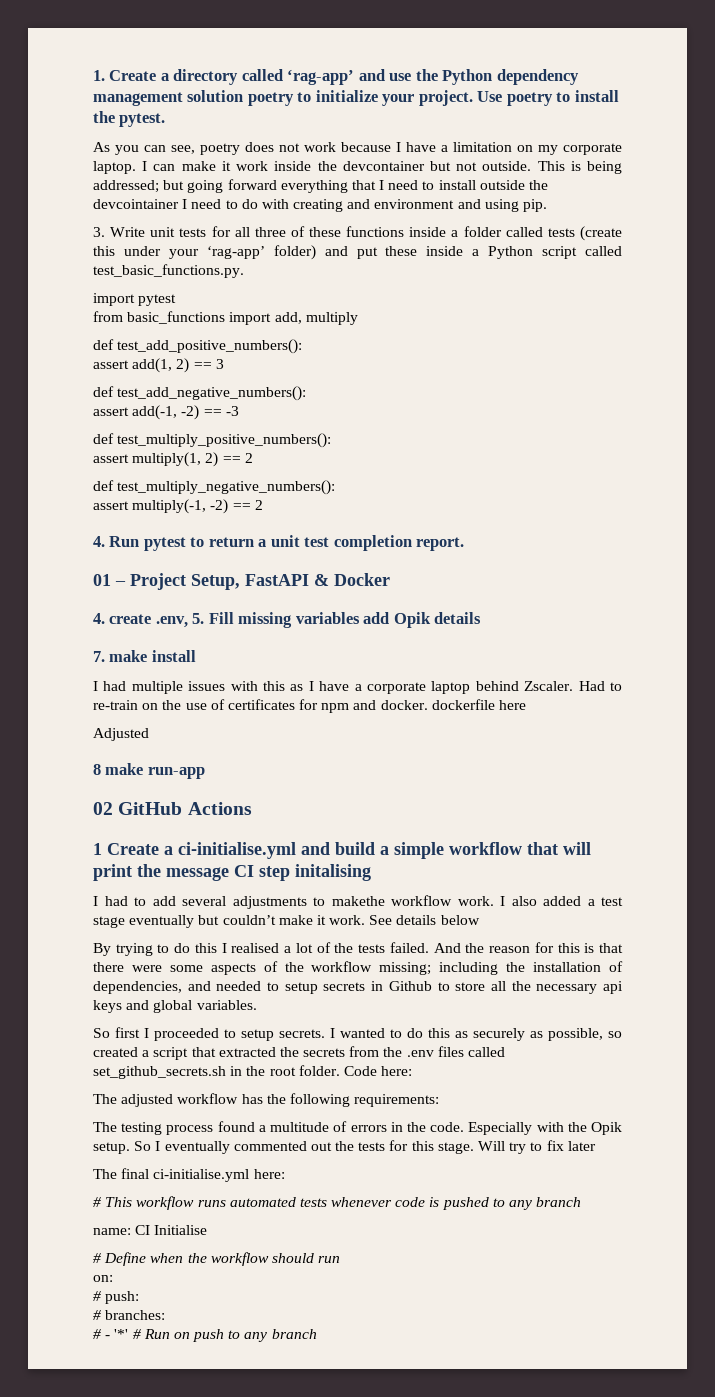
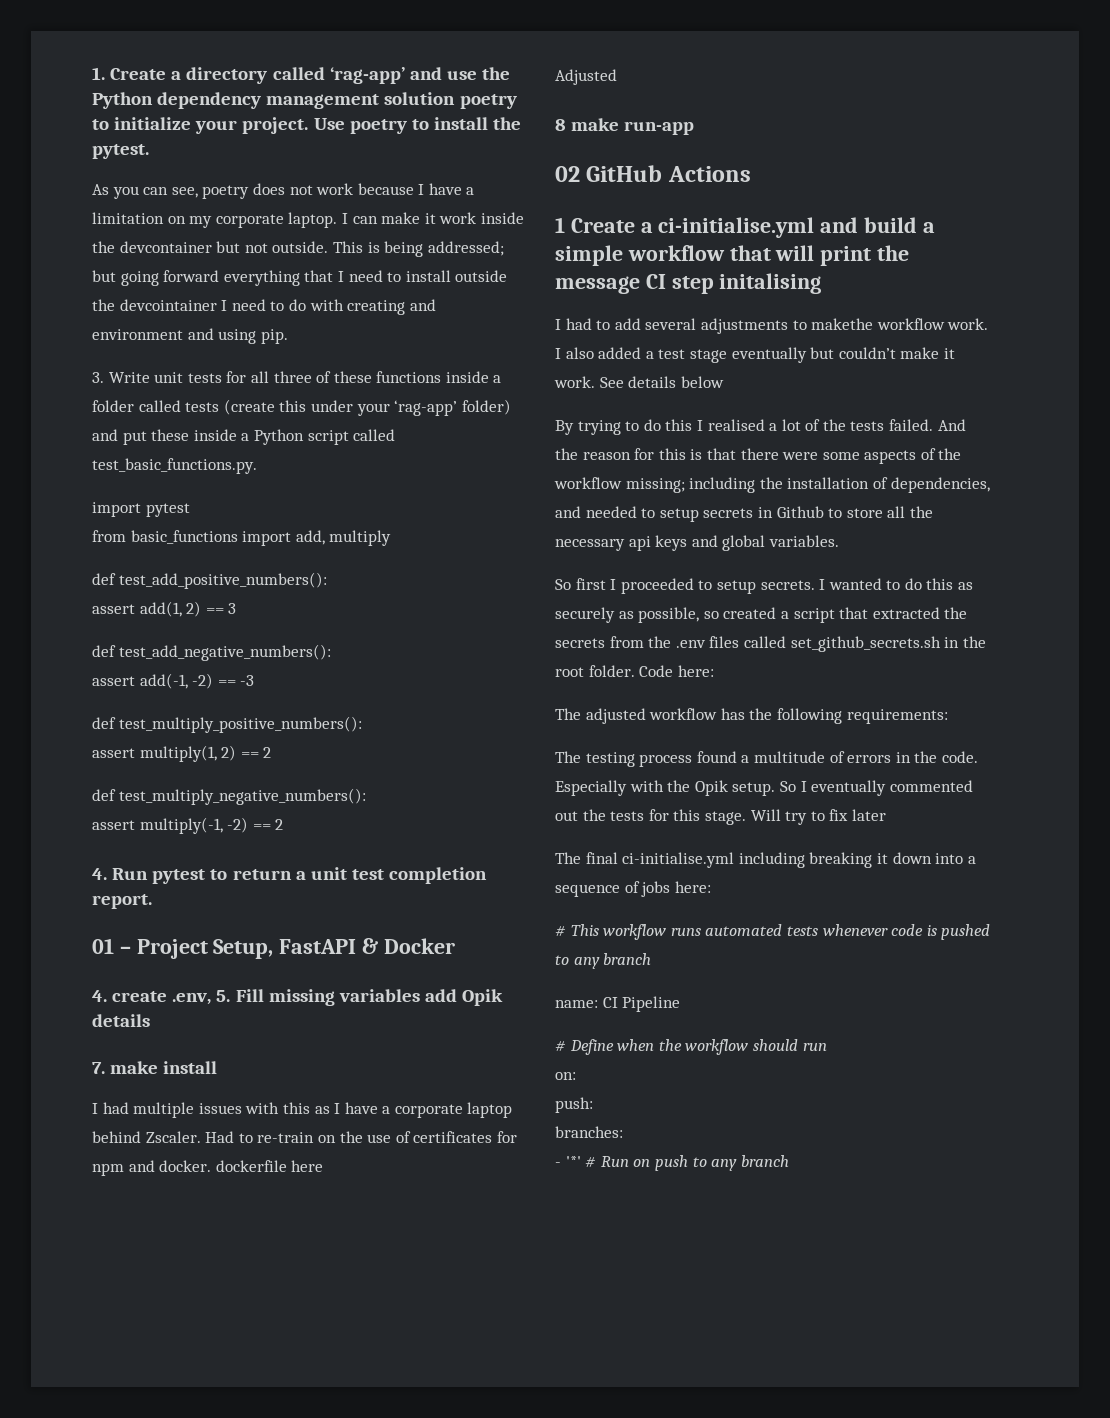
- The final ci-initialise.yml here:
+ The final ci-initialise.yml including breaking it down into a sequence of jobs here:
- name: CI Initialise
+ name: CI Pipeline
- # push:
+ push:
- # branches:
+ branches:
- # - '*' # Run on push to any branch
+ - '*' # Run on push to any branch

